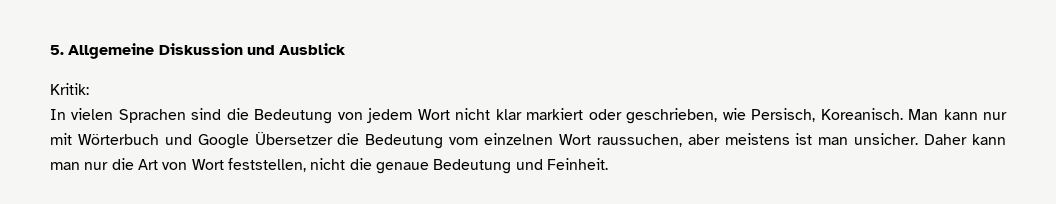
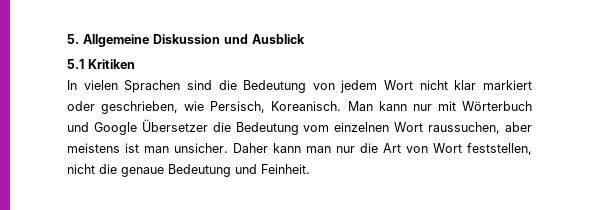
- Kritik:
+ 5.1 Kritiken

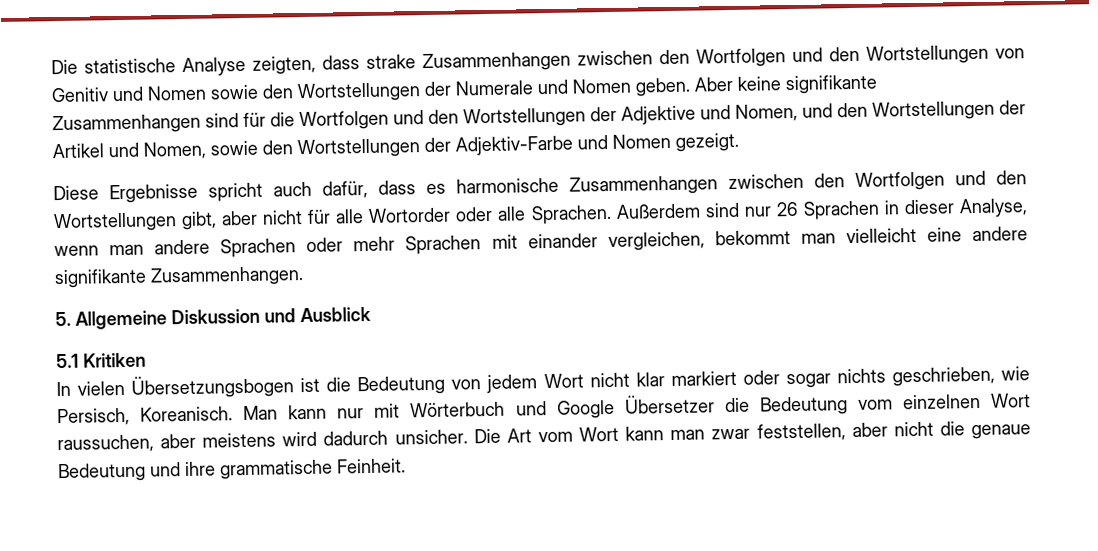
+ Die statistische Analyse zeigten, dass strake Zusammenhangen zwischen den Wortfolgen und den Wortstellungen von Genitiv und Nomen sowie den Wortstellungen der Numerale und Nomen geben. Aber keine signifikante Zusammenhangen sind für die Wortfolgen und den Wortstellungen der Adjektive und Nomen, und den Wortstellungen der Artikel und Nomen, sowie den Wortstellungen der Adjektiv-Farbe und Nomen gezeigt.
+ Diese Ergebnisse spricht auch dafür, dass es harmonische Zusammenhangen zwischen den Wortfolgen und den Wortstellungen gibt, aber nicht für alle Wortorder oder alle Sprachen. Außerdem sind nur 26 Sprachen in dieser Analyse, wenn man andere Sprachen oder mehr Sprachen mit einander vergleichen, bekommt man vielleicht eine andere signifikante Zusammenhangen.
- In vielen Sprachen sind die Bedeutung von jedem Wort nicht klar markiert oder geschrieben, wie Persisch, Koreanisch.
+ In vielen Übersetzungsbogen ist die Bedeutung von jedem Wort nicht klar markiert oder sogar nichts geschrieben, wie Persisch, Koreanisch.
- Man kann nur mit Wörterbuch und Google Übersetzer die Bedeutung vom einzelnen Wort raussuchen, aber meistens ist man unsicher. Daher kann man nur die Art von Wort feststellen, nicht die genaue Bedeutung und Feinheit.
+ Man kann nur mit Wörterbuch und Google Übersetzer die Bedeutung vom einzelnen Wort raussuchen, aber meistens wird dadurch unsicher. Die Art vom Wort kann man zwar feststellen, aber nicht die genaue Bedeutung und ihre grammatische Feinheit.

